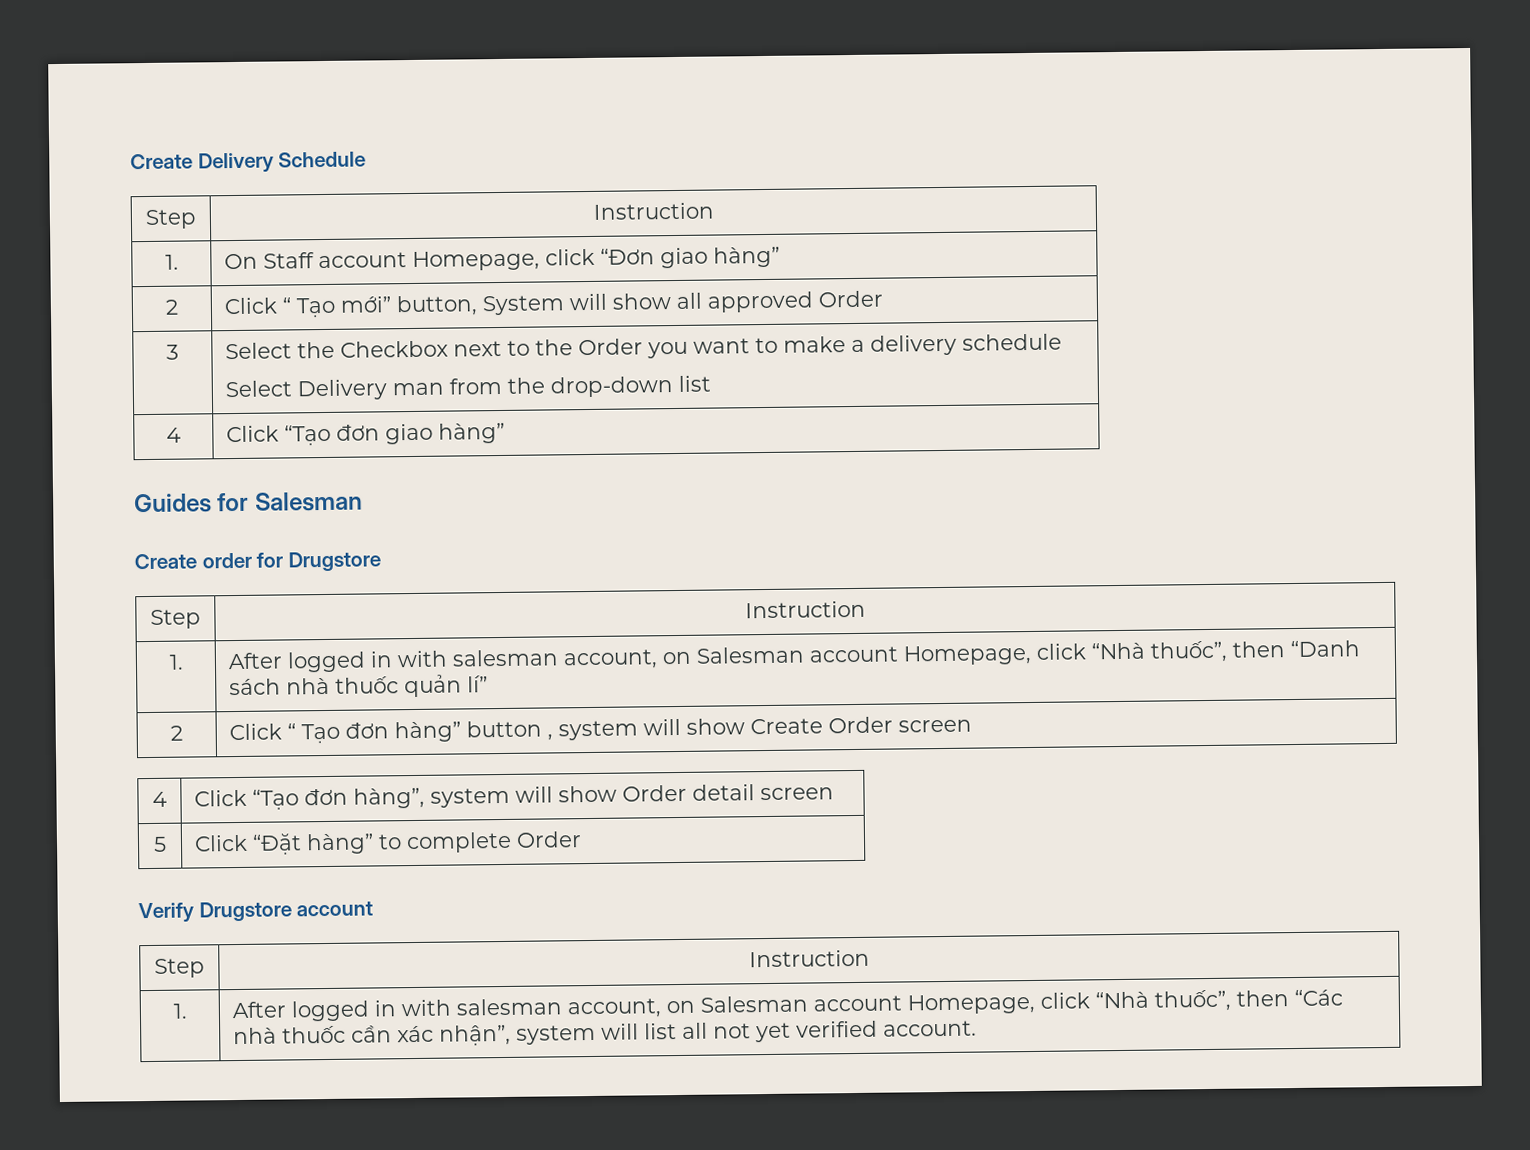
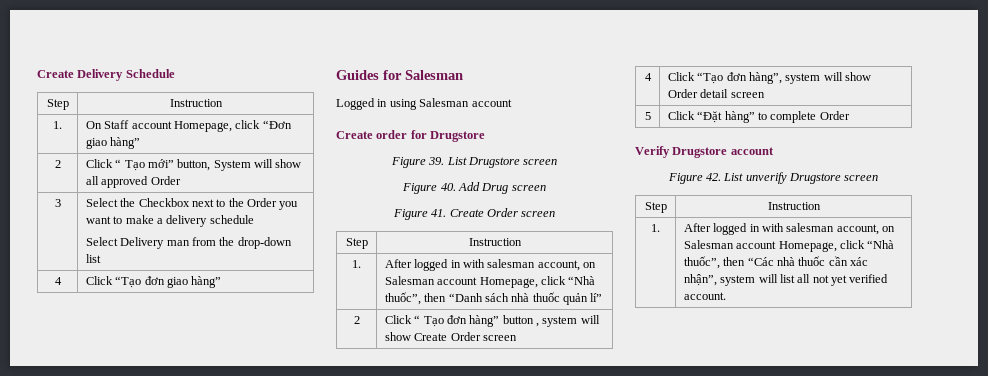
+ Logged in using Salesman account
+ Figure 39. List Drugstore screen
+ Figure 40. Add Drug screen
+ Figure 41. Create Order screen
+ Figure 42. List unverify Drugstore screen

